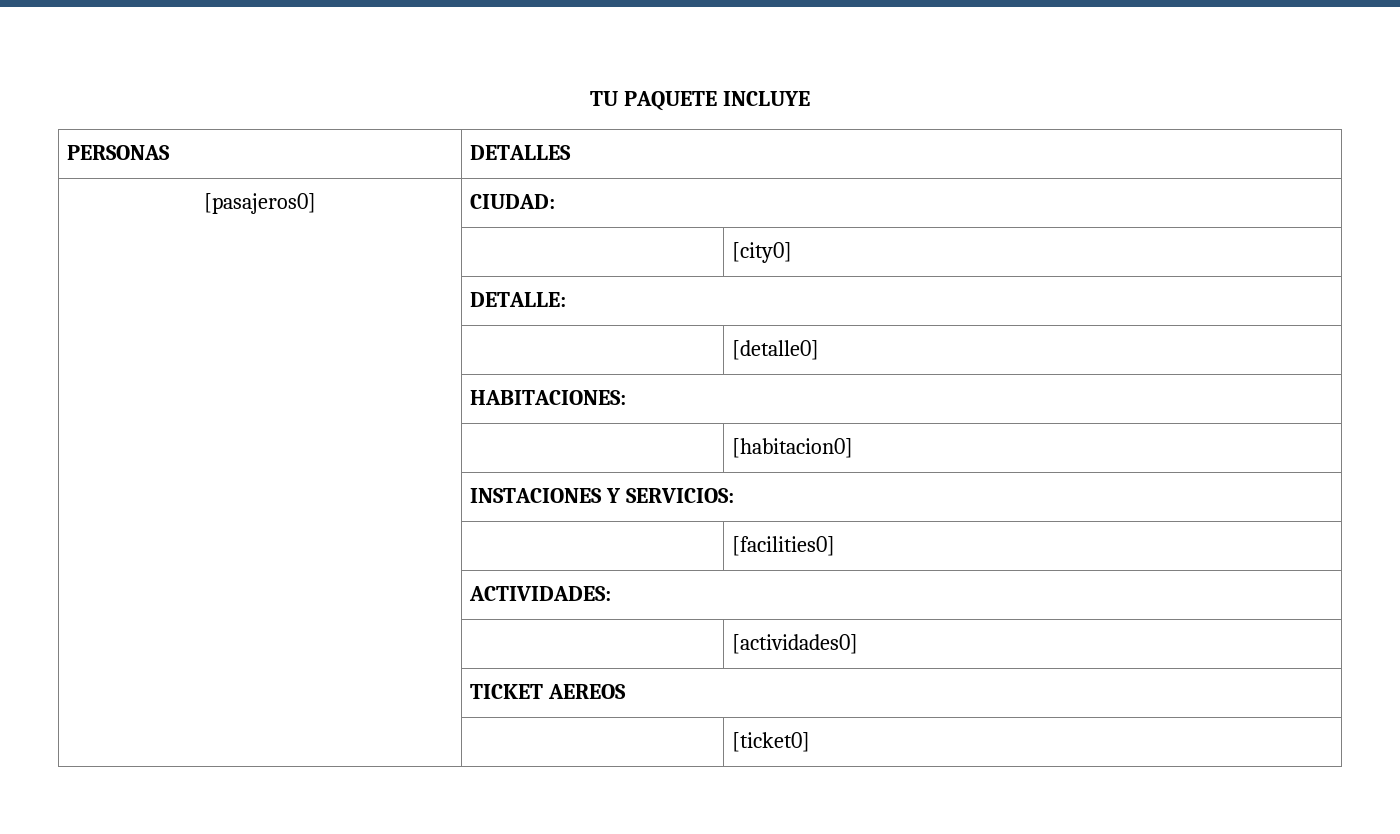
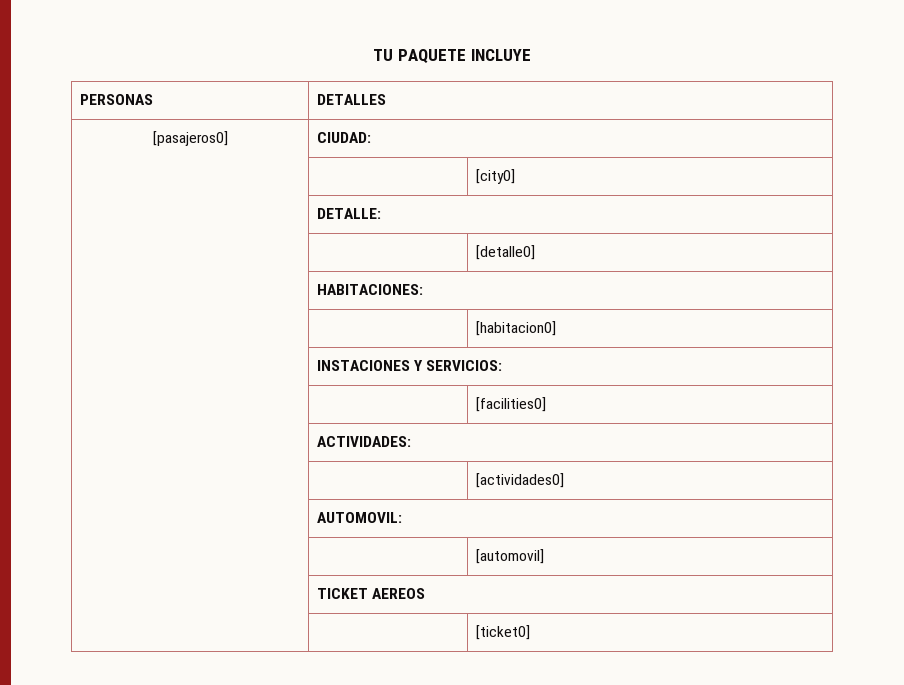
+ | AUTOMOVIL:
+ | | [automovil]

